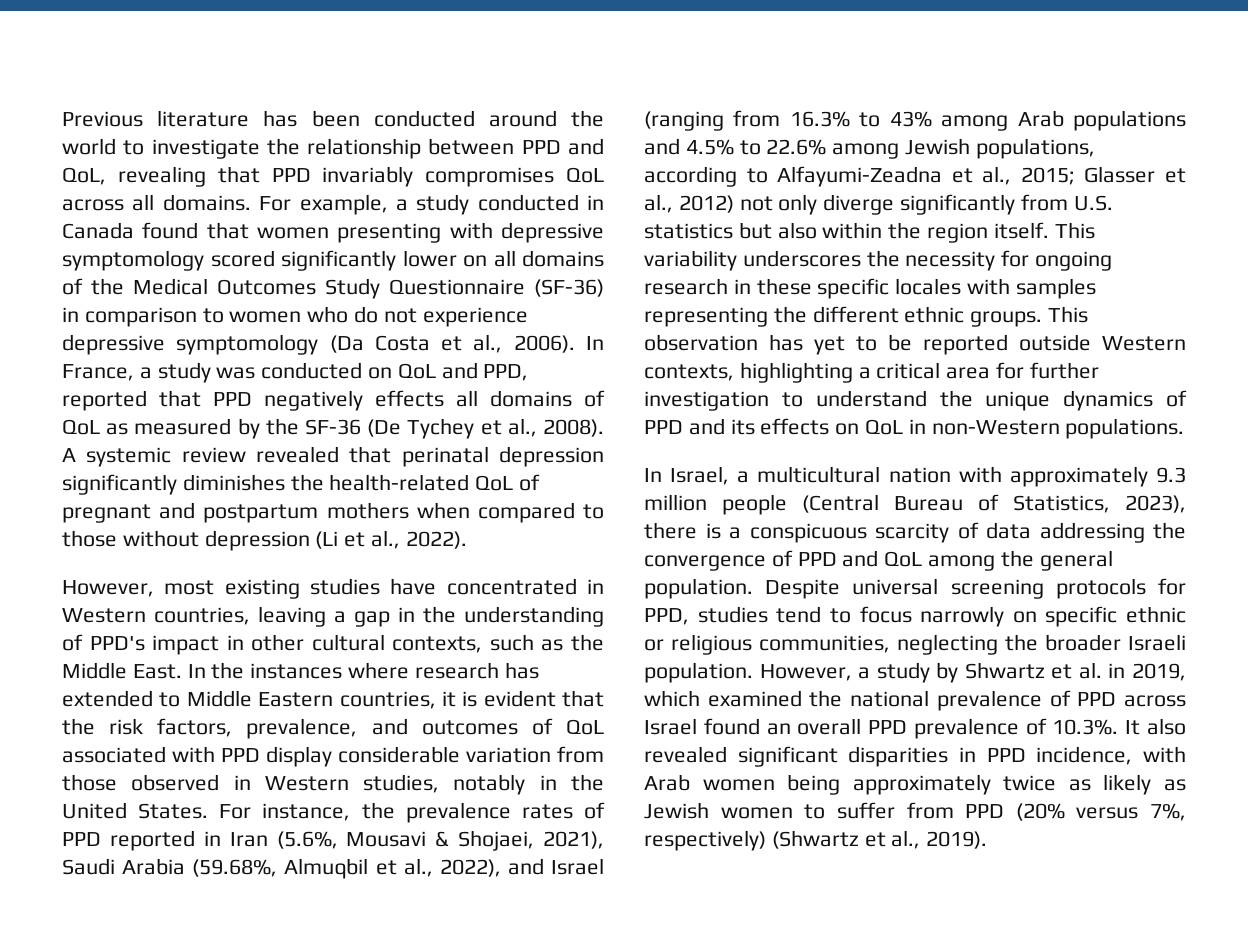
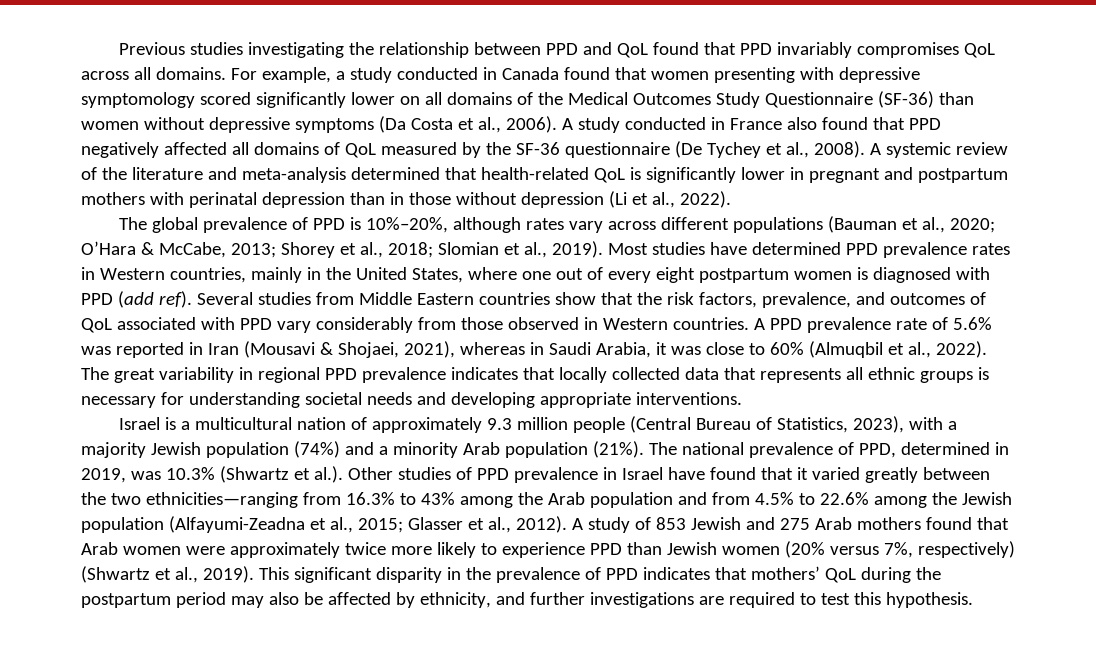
- Previous literature has been conducted around the world to investigate the relationship between PPD and QoL, revealing that PPD invariably compromises QoL across all domains.
+ Previous studies investigating the relationship between PPD and QoL found that PPD invariably compromises QoL across all domains.
- For example, a study conducted in Canada found that women presenting with depressive symptomology scored significantly lower on all domains of the Medical Outcomes Study Questionnaire (SF-36) in comparison to women who do not experience depressive symptomology (Da Costa et al., 2006).
+ For example, a study conducted in Canada found that women presenting with depressive symptomology scored significantly lower on all domains of the Medical Outcomes Study Questionnaire (SF-36) than women without depressive symptoms (Da Costa et al., 2006).
- In France, a study was conducted on QoL and PPD, reported that PPD negatively effects all domains of QoL as measured by the SF-36 (De Tychey et al., 2008).
+ A study conducted in France also found that PPD negatively affected all domains of QoL measured by the SF-36 questionnaire (De Tychey et al., 2008).
- A systemic review revealed that perinatal depression significantly diminishes the health-related QoL of pregnant and postpartum mothers when compared to those without depression (Li et al., 2022).
+ A systemic review of the literature and meta-analysis determined that health-related QoL is significantly lower in pregnant and postpartum mothers with perinatal depression than in those without depression (Li et al., 2022).
- However, most existing studies have concentrated in Western countries, leaving a gap in the understanding of PPD's impact in other cultural contexts, such as the Middle East. In the instances where research has extended to Middle Eastern countries, it is evident that the risk factors, prevalence, and outcomes of QoL associated with PPD display considerable variation from those observed in Western studies, notably in the United States. For instance, the prevalence rates of PPD reported in Iran (5.6%, Mousavi & Shojaei, 2021), Saudi Arabia (59.68%, Almuqbil et al., 2022), and Israel (ranging from 16.3% to 43% among Arab populations and 4.5% to 22.6% among Jewish populations, according to Alfayumi-Zeadna et al., 2015; Glasser et al., 2012) not only diverge significantly from U.S. statistics but also within the region itself. This variability underscores the necessity for ongoing research in these specific locales with samples representing the different ethnic groups. This observation has yet to be reported outside Western contexts, highlighting a critical area for further investigation to understand the unique dynamics of PPD and its effects on QoL in non-Western populations.
- In Israel, a multicultural nation with approximately 9.3 million people (Central Bureau of Statistics, 2023), there is a conspicuous scarcity of data addressing the convergence of PPD and QoL among the general population. Despite universal screening protocols for PPD, studies tend to focus narrowly on specific ethnic or religious communities, neglecting the broader Israeli population. However, a study by Shwartz et al. in 2019, which examined the national prevalence of PPD across Israel found an overall PPD prevalence of 10.3%. It also revealed significant disparities in PPD incidence, with Arab women being approximately twice as likely as Jewish women to suffer from PPD (20% versus 7%, respectively) (Shwartz et al., 2019).
+ The global prevalence of PPD is 10%–20%, although rates vary across different populations (Bauman et al., 2020; O’Hara & McCabe, 2013; Shorey et al., 2018; Slomian et al., 2019). Most studies have determined PPD prevalence rates in Western countries, mainly in the United States, where one out of every eight postpartum women is diagnosed with PPD (add ref). Several studies from Middle Eastern countries show that the risk factors, prevalence, and outcomes of QoL associated with PPD vary considerably from those observed in Western countries. A PPD prevalence rate of 5.6% was reported in Iran (Mousavi & Shojaei, 2021), whereas in Saudi Arabia, it was close to 60% (Almuqbil et al., 2022). The great variability in regional PPD prevalence indicates that locally collected data that represents all ethnic groups is necessary for understanding societal needs and developing appropriate interventions.
+ Israel is a multicultural nation of approximately 9.3 million people (Central Bureau of Statistics, 2023), with a majority Jewish population (74%) and a minority Arab population (21%). The national prevalence of PPD, determined in 2019, was 10.3% (Shwartz et al.). Other studies of PPD prevalence in Israel have found that it varied greatly between the two ethnicities—ranging from 16.3% to 43% among the Arab population and from 4.5% to 22.6% among the Jewish population (Alfayumi-Zeadna et al., 2015; Glasser et al., 2012). A study of 853 Jewish and 275 Arab mothers found that Arab women were approximately twice more likely to experience PPD than Jewish women (20% versus 7%, respectively) (Shwartz et al., 2019).
+ This significant disparity in the prevalence of PPD indicates that mothers’ QoL during the postpartum period may also be affected by ethnicity, and further investigations are required to test this hypothesis.

